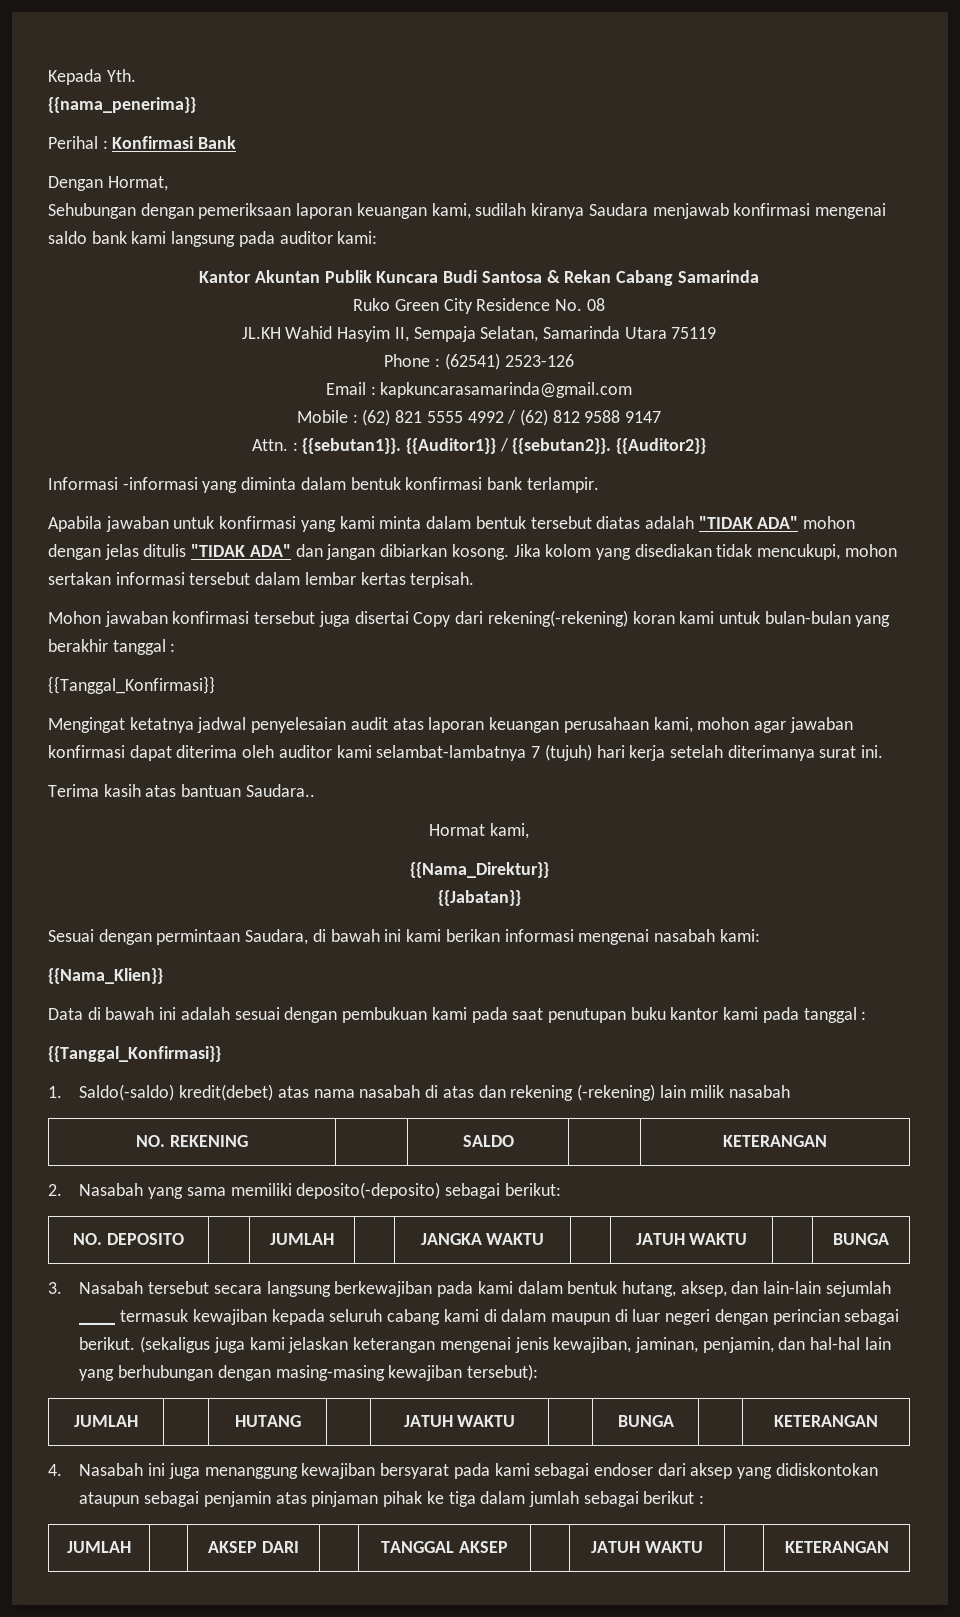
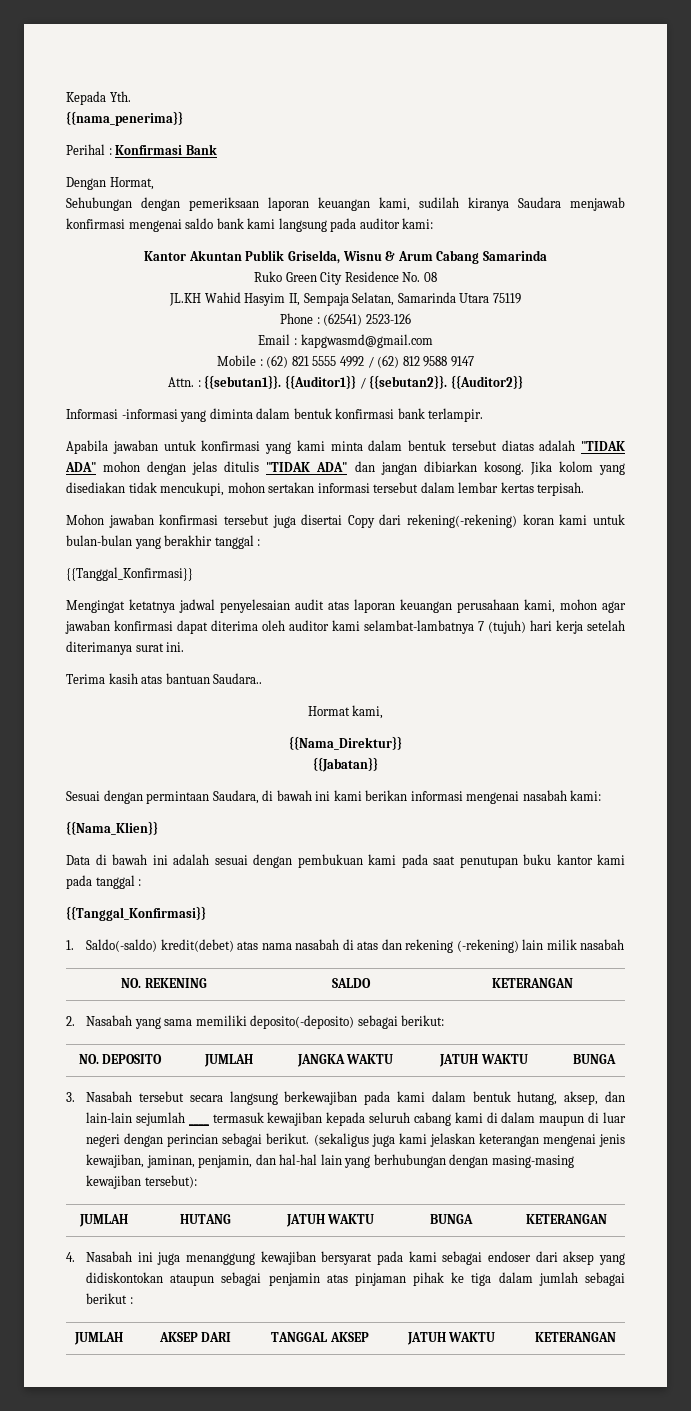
- Kantor Akuntan Publik Kuncara Budi Santosa & Rekan Cabang Samarinda
+ Kantor Akuntan Publik Griselda, Wisnu & Arum Cabang Samarinda
- Email : kapkuncarasamarinda@gmail.com
+ Email : kapgwasmd@gmail.com

